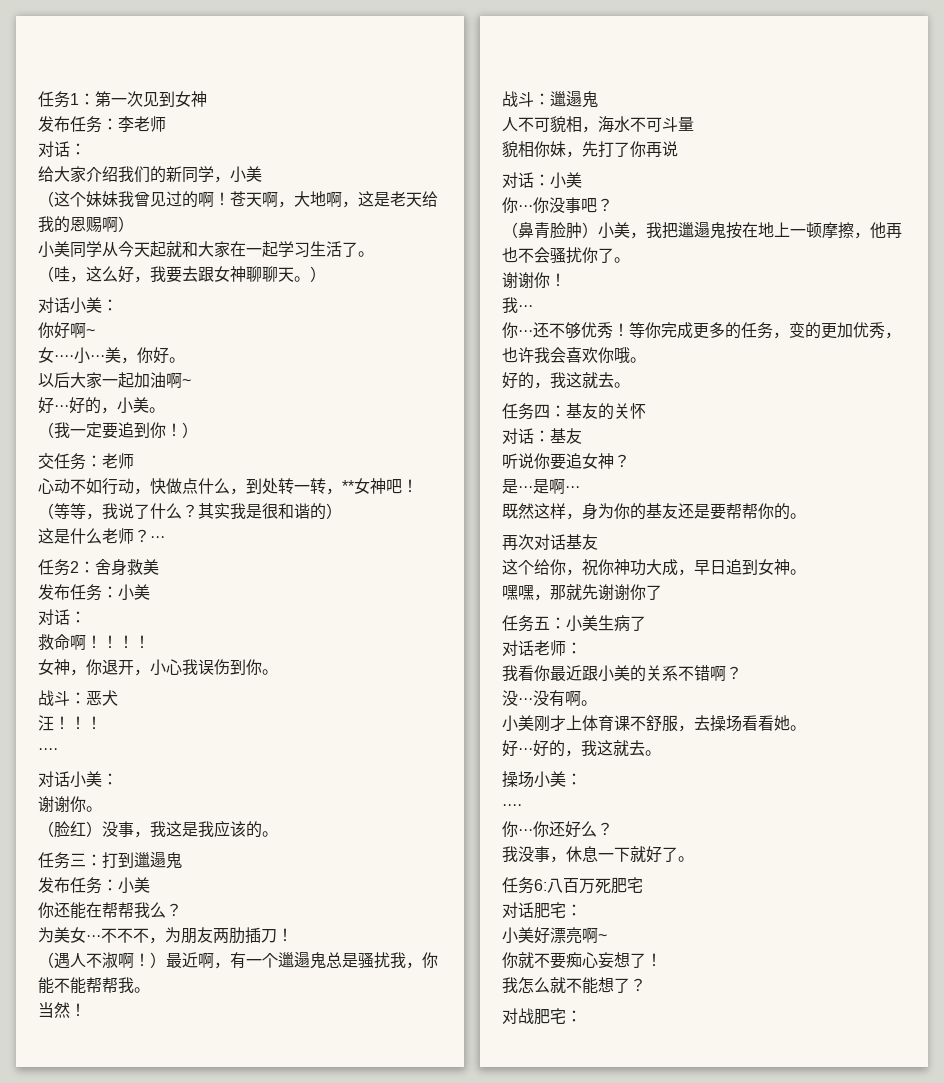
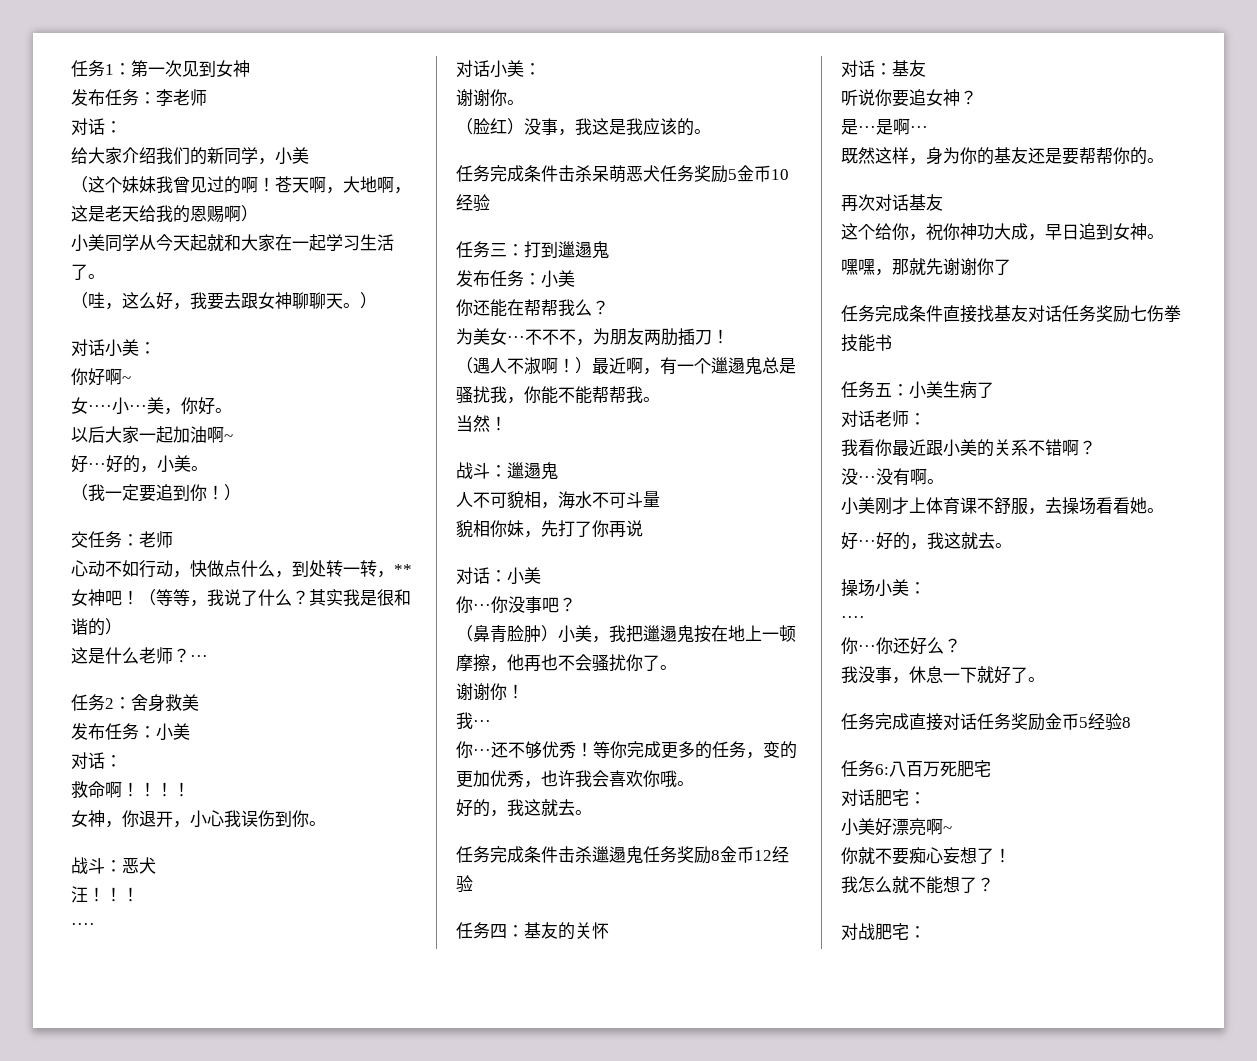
+ 任务完成条件击杀呆萌恶犬任务奖励5金币10经验
+ 任务完成条件击杀邋遢鬼任务奖励8金币12经验
+ 任务完成条件直接找基友对话任务奖励七伤拳技能书
+ 任务完成直接对话任务奖励金币5经验8

